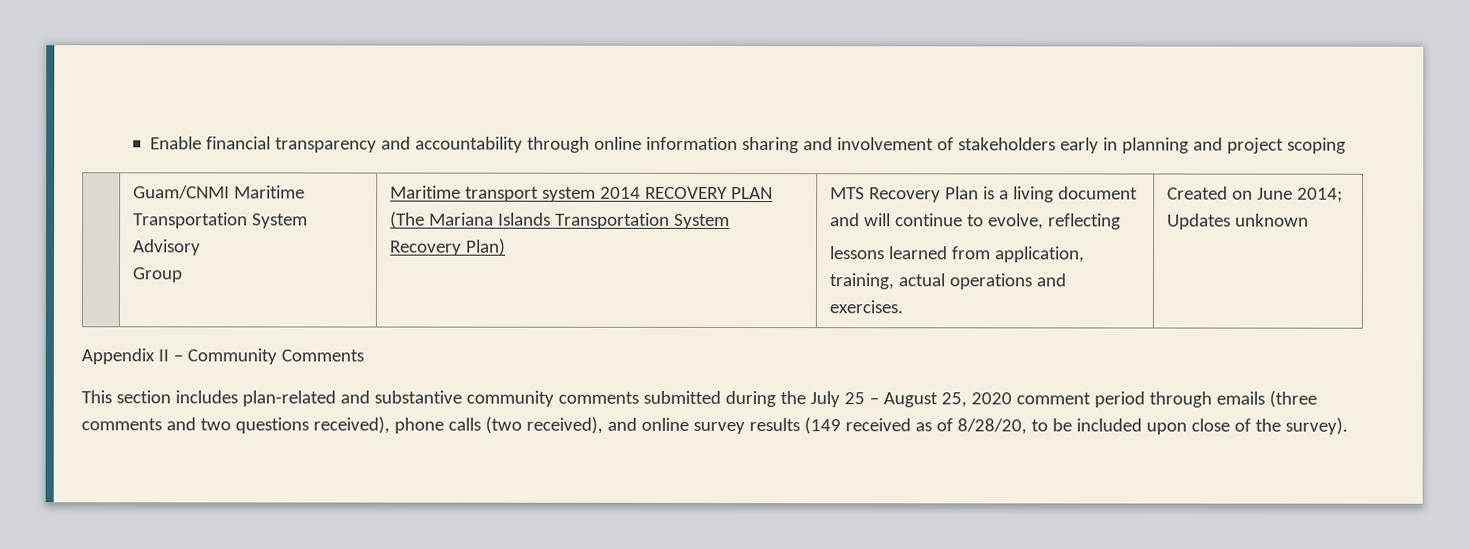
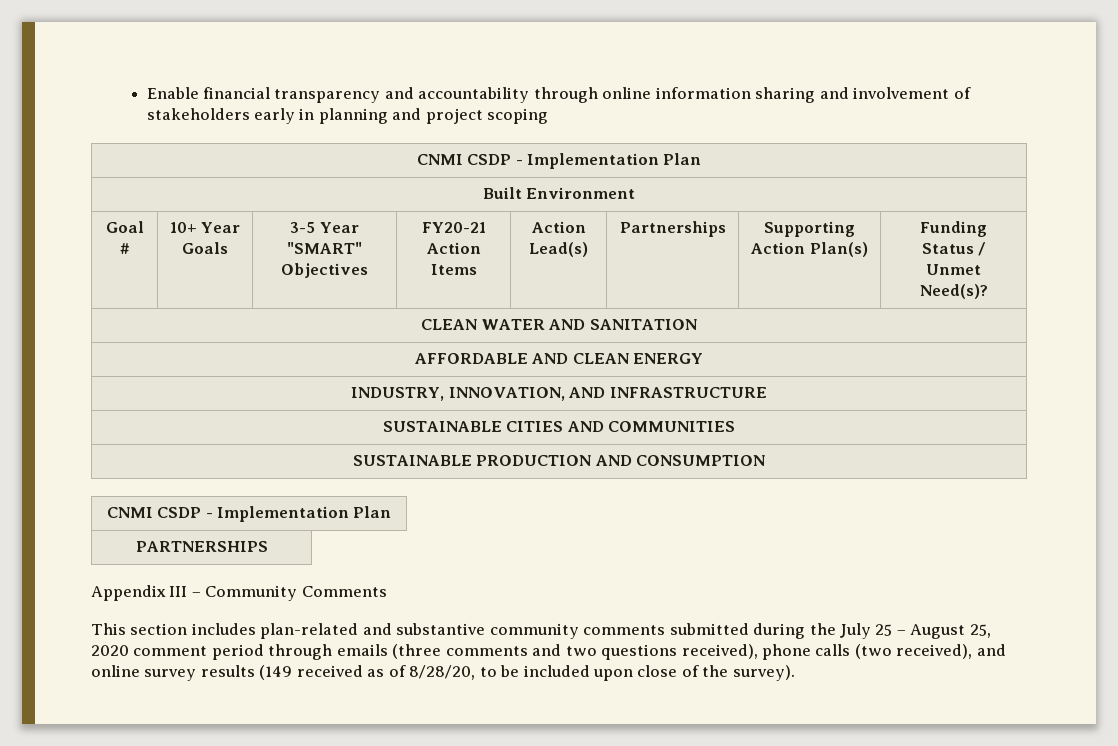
  Enable financial transparency and accountability through online information sharing and involvement of stakeholders early in planning and project scoping
- | Guam/CNMI Maritime Transportation System Advisory
- Group | Maritime transport system 2014 RECOVERY PLAN (The Mariana Islands Transportation System Recovery Plan) | MTS Recovery Plan is a living document and will continue to evolve, reflecting
- lessons learned from application, training, actual operations and exercises. | Created on June 2014; Updates unknown
+ CNMI CSDP - Implementation Plan
+ Built Environment
+ Goal # | 10+ Year Goals | 3-5 Year "SMART" Objectives | FY20-21 Action Items | Action Lead(s) | Partnerships | Supporting Action Plan(s) | Funding Status / Unmet Need(s)?
+ CLEAN WATER AND SANITATION
+ AFFORDABLE AND CLEAN ENERGY
+ INDUSTRY, INNOVATION, AND INFRASTRUCTURE
+ SUSTAINABLE CITIES AND COMMUNITIES
+ SUSTAINABLE PRODUCTION AND CONSUMPTION
+ CNMI CSDP - Implementation Plan
+ PARTNERSHIPS
- Appendix II – Community Comments
+ Appendix III – Community Comments

